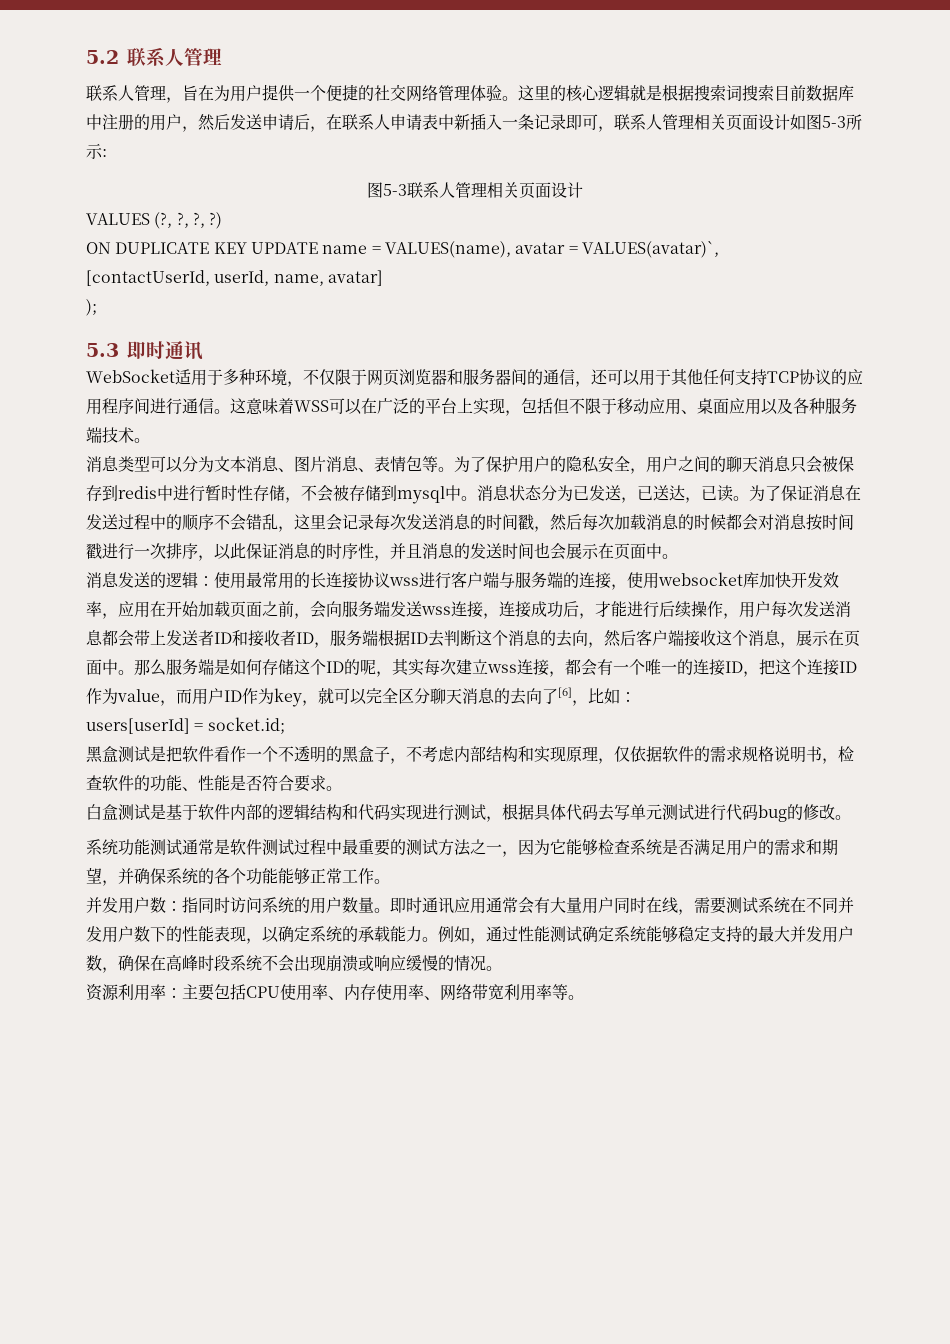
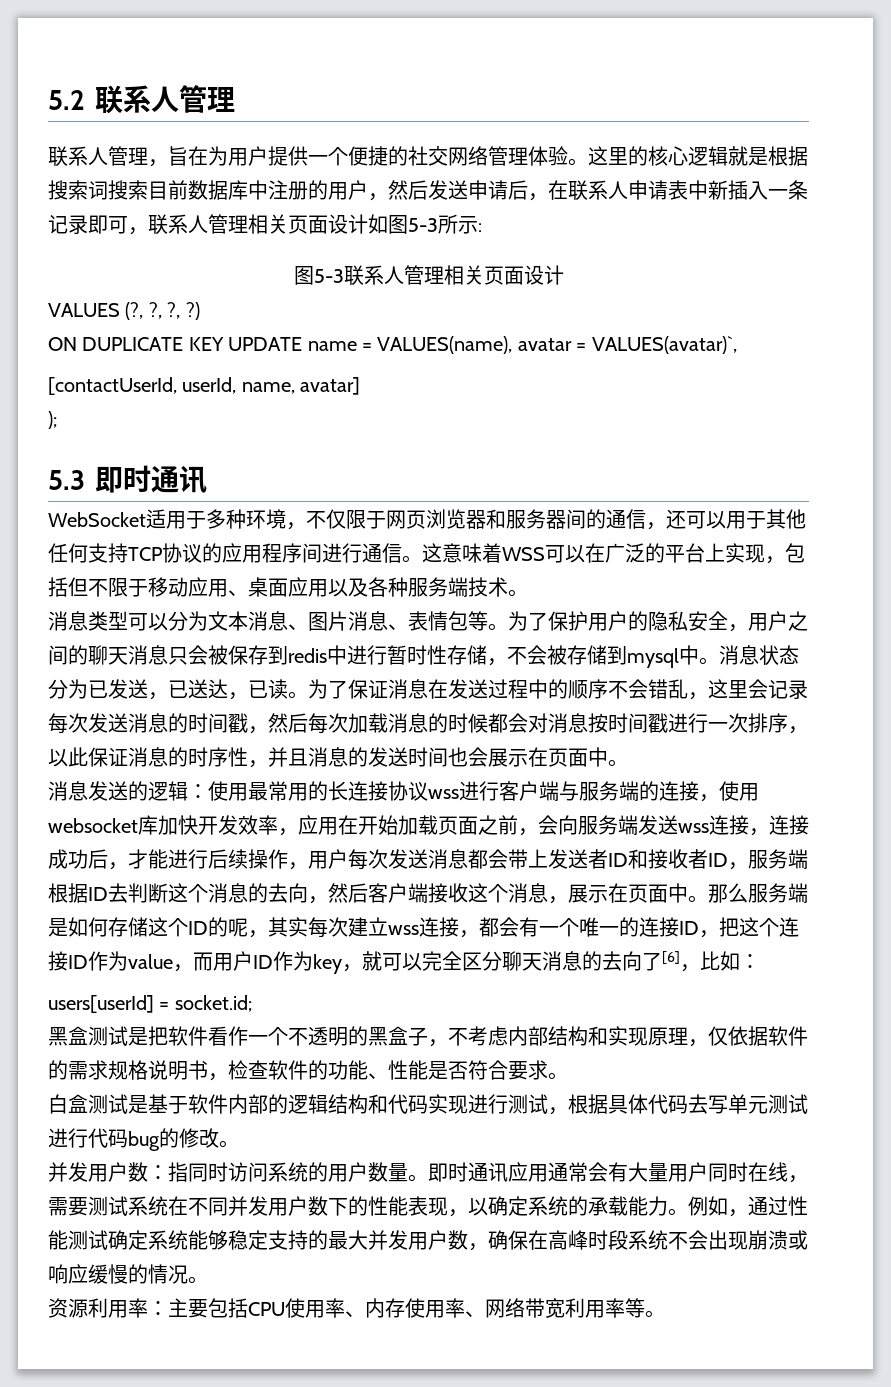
- 系统功能测试通常是软件测试过程中最重要的测试方法之一，因为它能够检查系统是否满足用户的需求和期望，并确保系统的各个功能能够正常工作。

